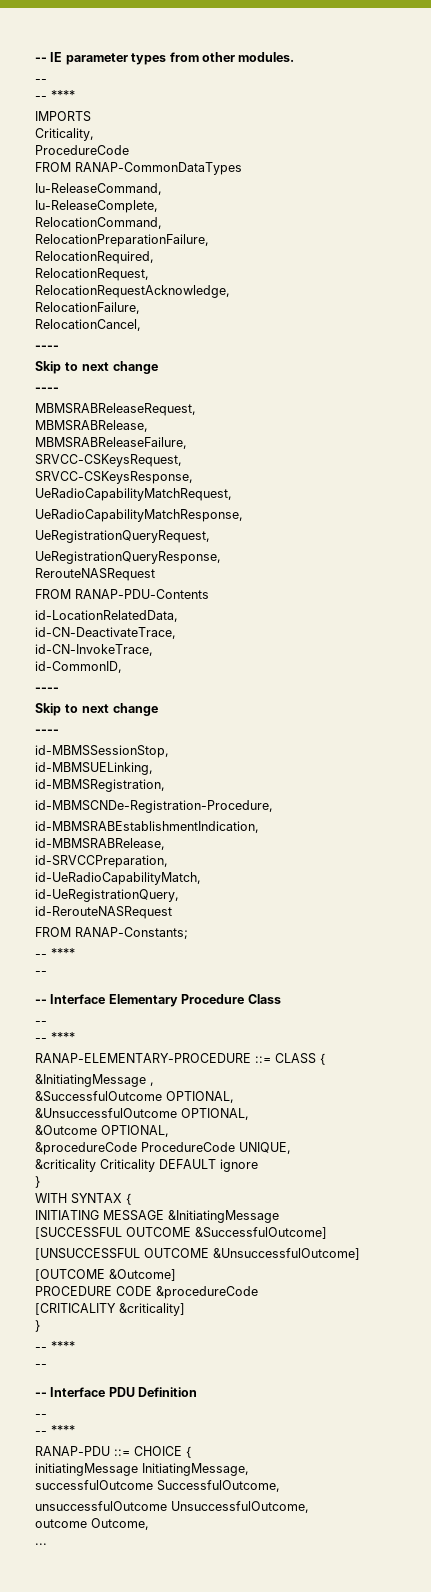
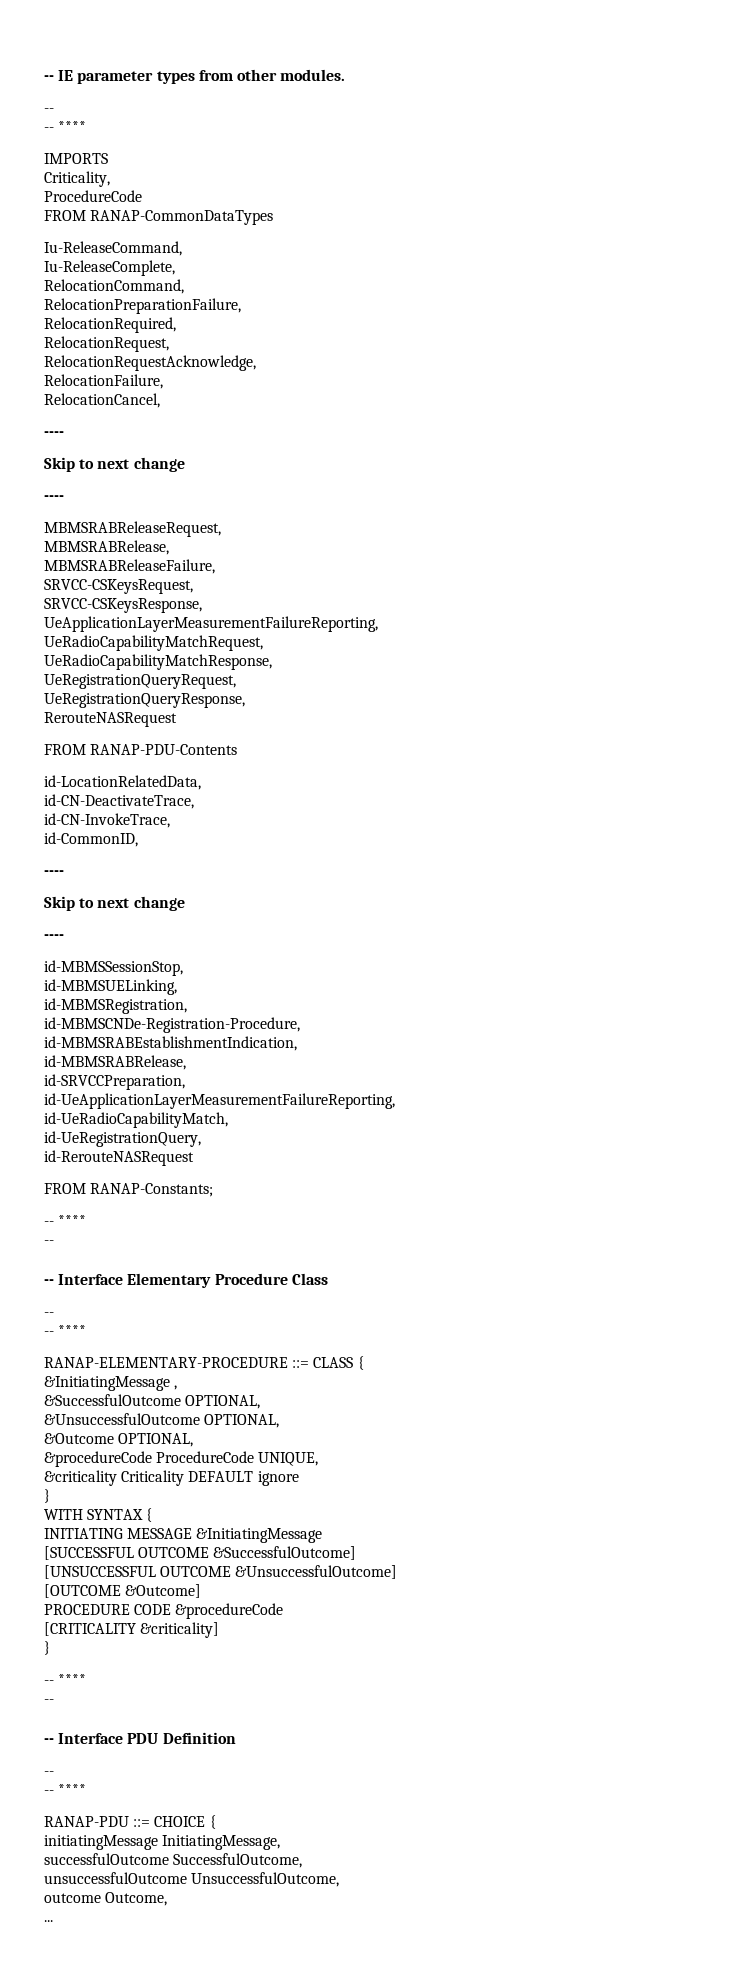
+ UeApplicationLayerMeasurementFailureReporting,
+ id-UeApplicationLayerMeasurementFailureReporting,

